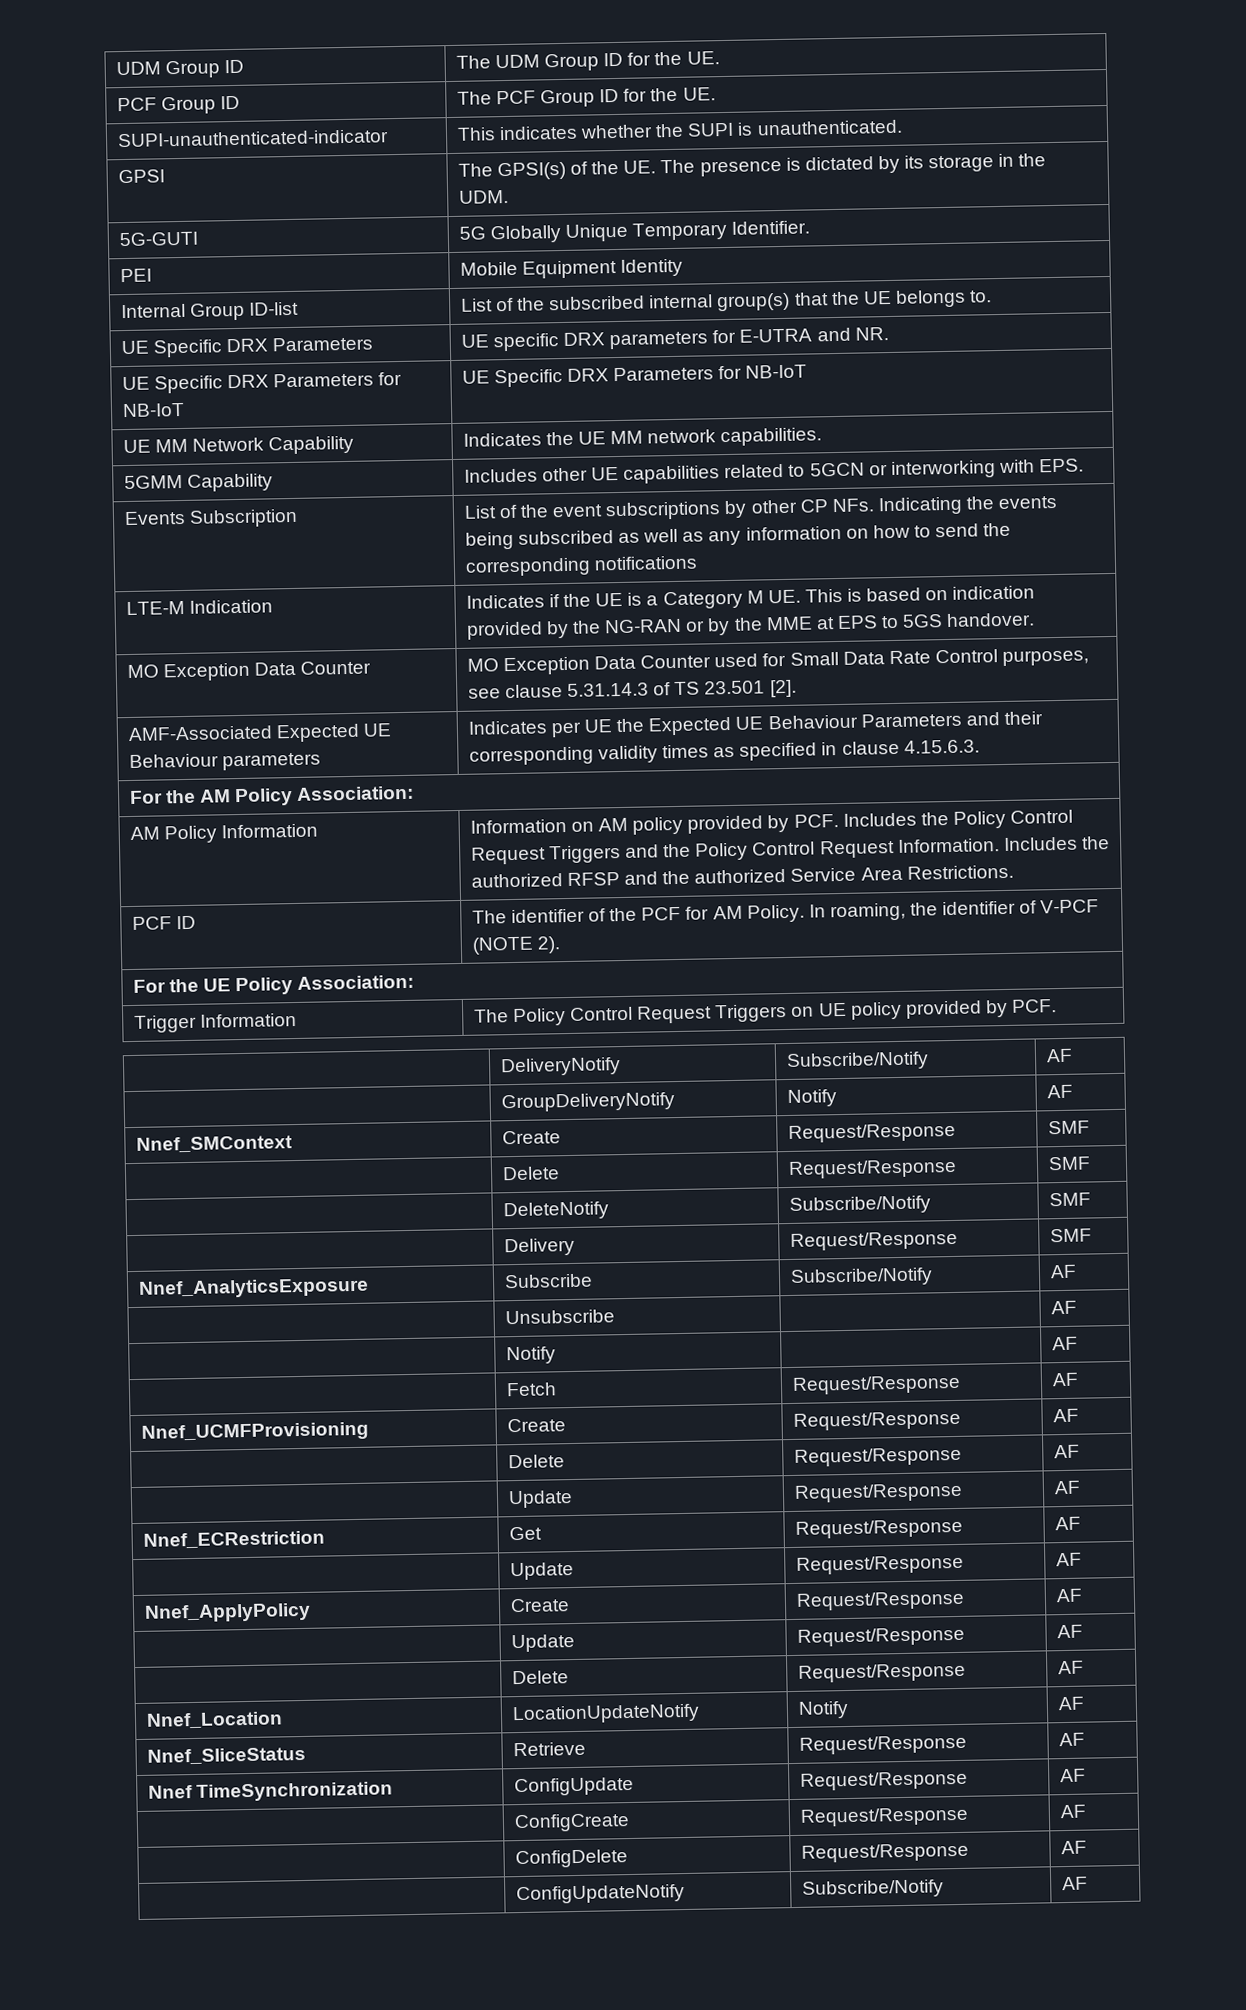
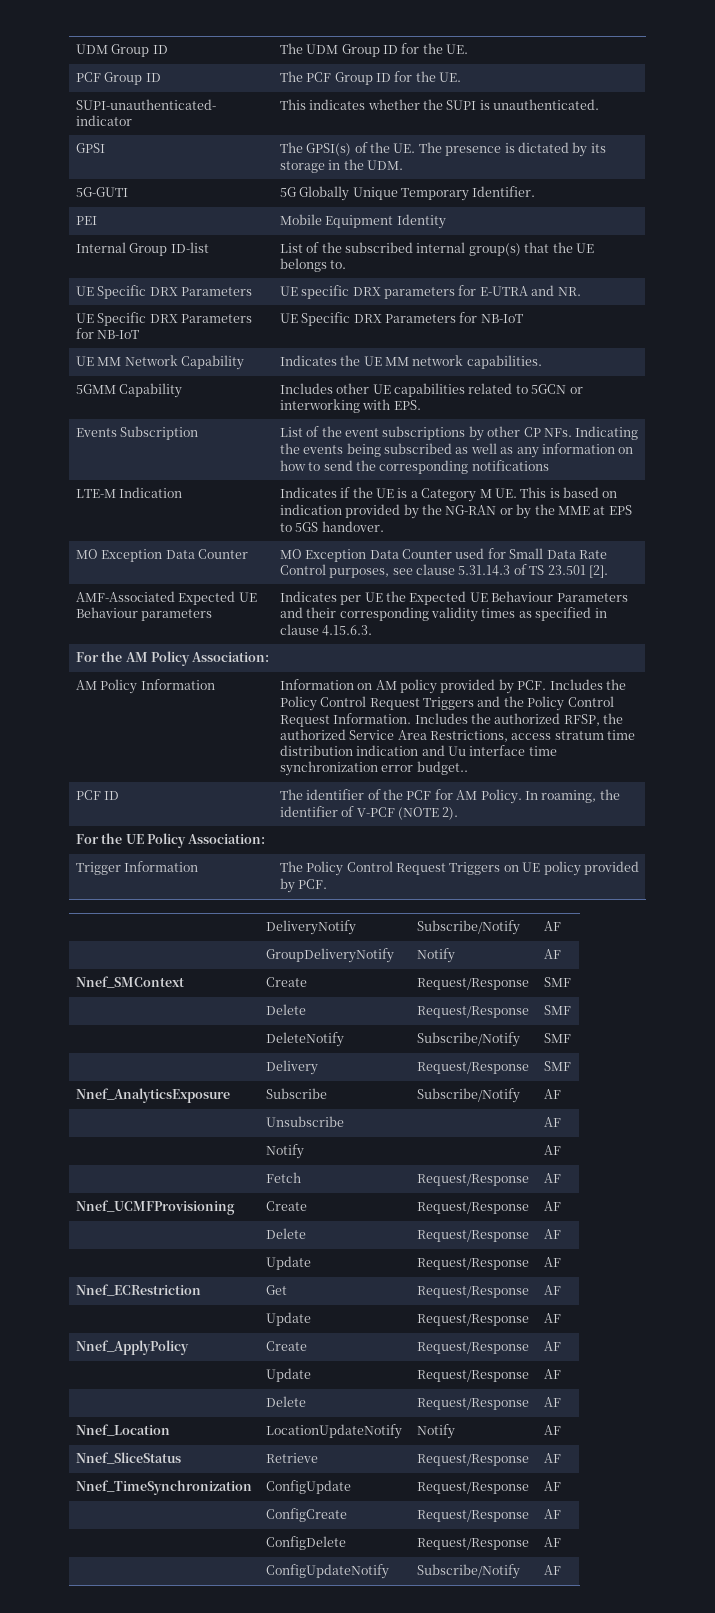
- Includes the authorized RFSP and the authorized Service Area Restrictions.
+ Includes the authorized RFSP, the authorized Service Area Restrictions, access stratum time distribution indication and Uu interface time synchronization error budget..
- Nnef TimeSynchronization | ConfigUpdate | Request/Response | AF
+ Nnef_TimeSynchronization | ConfigUpdate | Request/Response | AF

